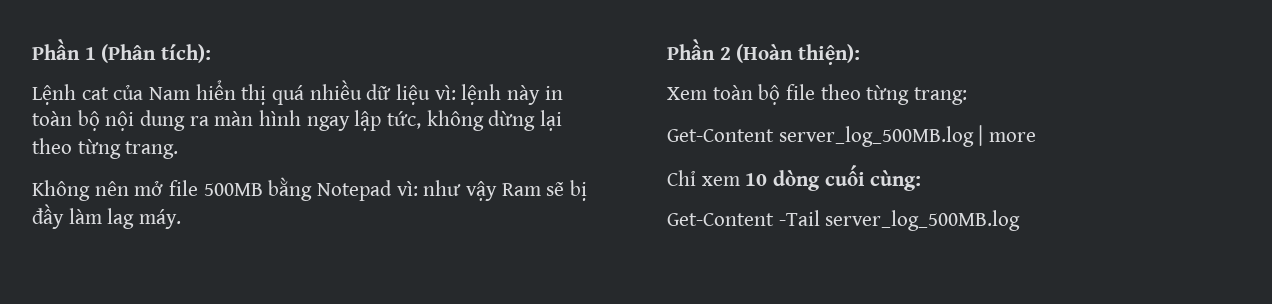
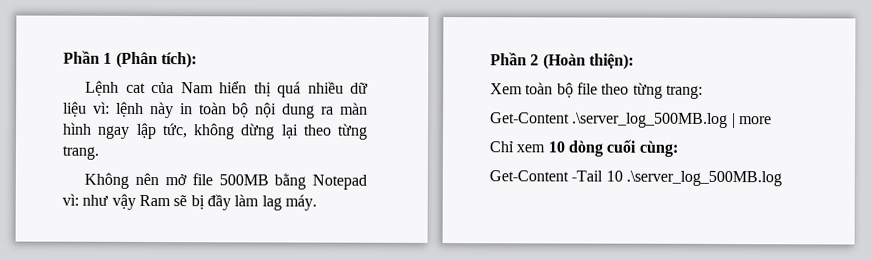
- Get-Content server_log_500MB.log | more
+ Get-Content .\server_log_500MB.log | more
- Get-Content -Tail server_log_500MB.log
+ Get-Content -Tail 10 .\server_log_500MB.log

